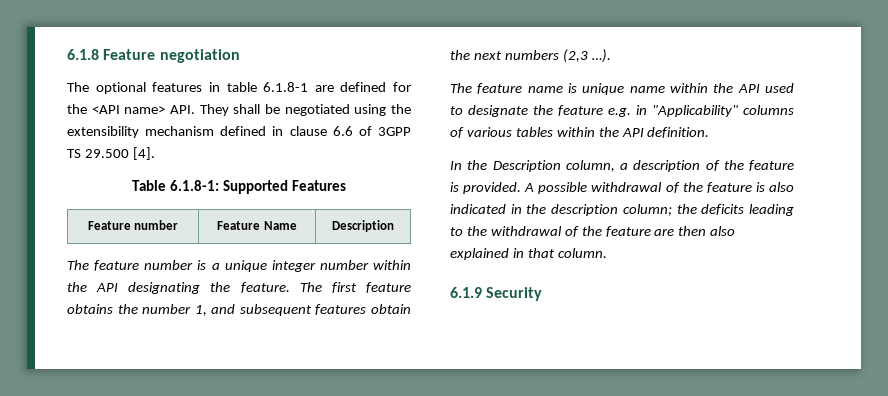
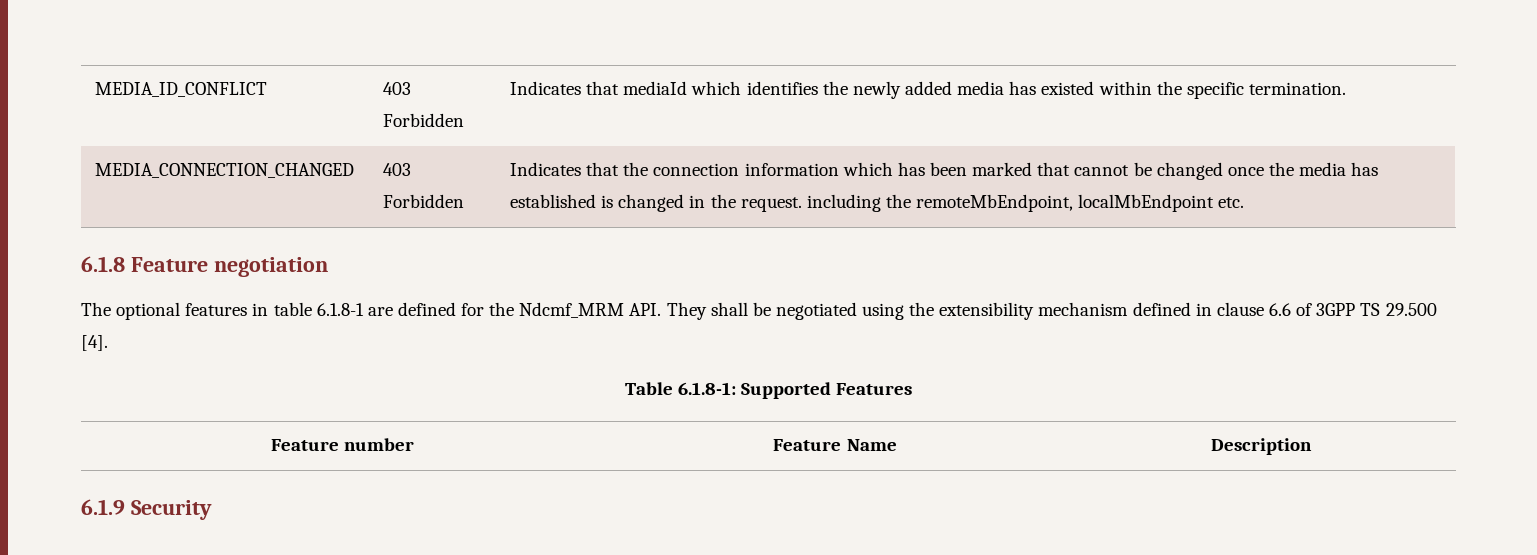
+ MEDIA_ID_CONFLICT | 403 Forbidden | Indicates that mediaId which identifies the newly added media has existed within the specific termination.
+ MEDIA_CONNECTION_CHANGED | 403 Forbidden | Indicates that the connection information which has been marked that cannot be changed once the media has established is changed in the request. including the remoteMbEndpoint, localMbEndpoint etc.
- The optional features in table 6.1.8-1 are defined for the <API name> API. They shall be negotiated using the extensibility mechanism defined in clause 6.6 of 3GPP TS 29.500 [4].
+ The optional features in table 6.1.8-1 are defined for the Ndcmf_MRM API. They shall be negotiated using the extensibility mechanism defined in clause 6.6 of 3GPP TS 29.500 [4].
- The feature number is a unique integer number within the API designating the feature. The first feature obtains the number 1, and subsequent features obtain the next numbers (2,3 …).
- The feature name is unique name within the API used to designate the feature e.g. in "Applicability" columns of various tables within the API definition.
- In the Description column, a description of the feature is provided. A possible withdrawal of the feature is also indicated in the description column; the deficits leading to the withdrawal of the feature are then also explained in that column.

